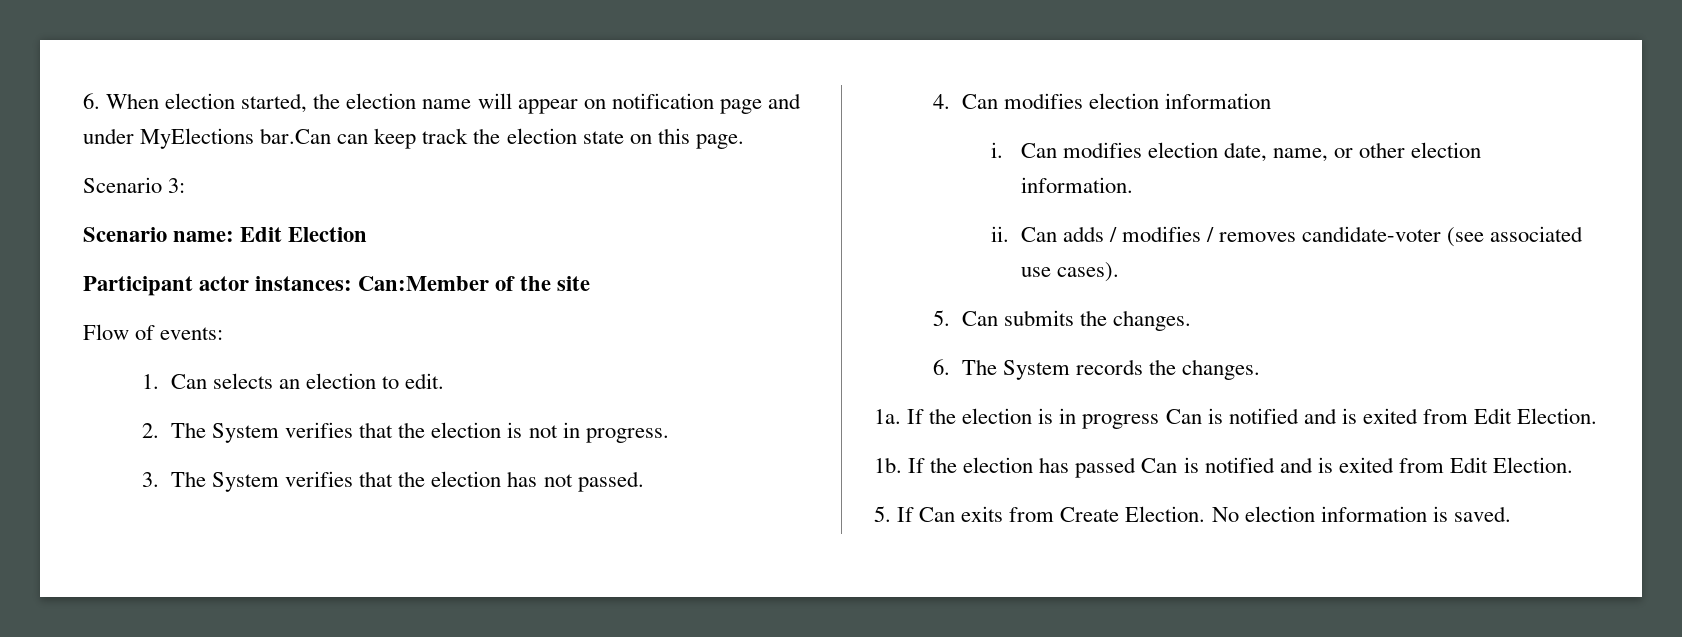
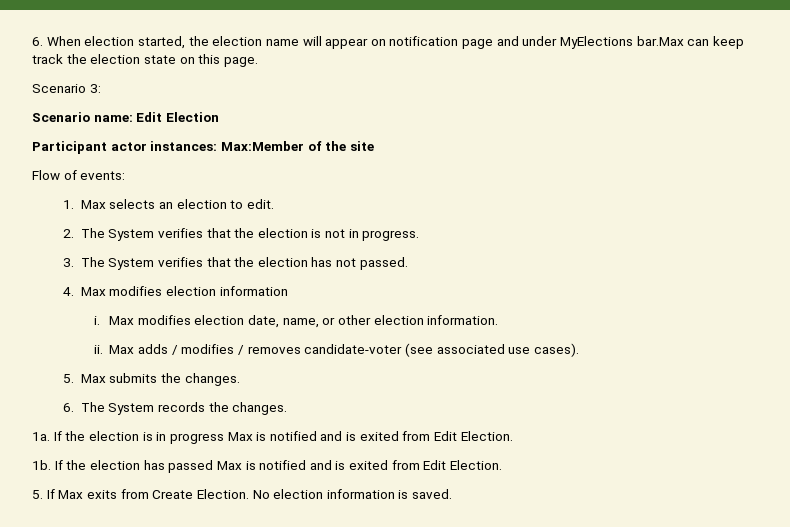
- 6. When election started, the election name will appear on notification page and under MyElections bar.Can can keep track the election state on this page.
+ 6. When election started, the election name will appear on notification page and under MyElections bar.Max can keep track the election state on this page.
- Participant actor instances: Can:Member of the site
+ Participant actor instances: Max:Member of the site
- 1. Can selects an election to edit.
+ 1. Max selects an election to edit.
- 4. Can modifies election information
+ 4. Max modifies election information
- Can modifies election date, name, or other election information.
+ Max modifies election date, name, or other election information.
- Can adds / modifies / removes candidate-voter (see associated use cases).
+ Max adds / modifies / removes candidate-voter (see associated use cases).
- 5. Can submits the changes.
+ 5. Max submits the changes.
- If the election is in progress Can is notified and is exited from Edit Election.
+ If the election is in progress Max is notified and is exited from Edit Election.
- If the election has passed Can is notified and is exited from Edit Election.
+ If the election has passed Max is notified and is exited from Edit Election.
- 5. If Can exits from Create Election.
+ 5. If Max exits from Create Election.

